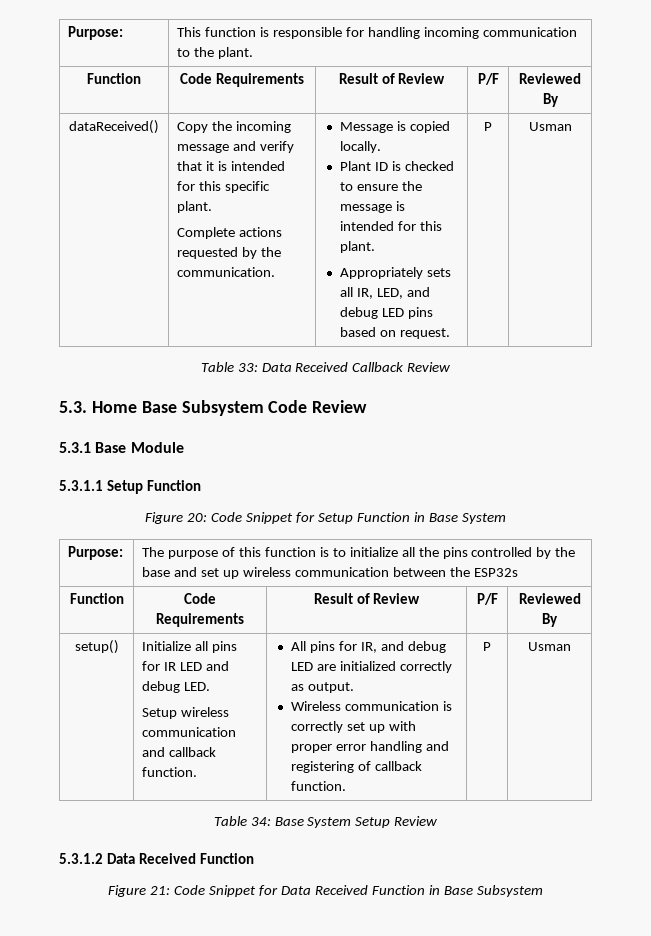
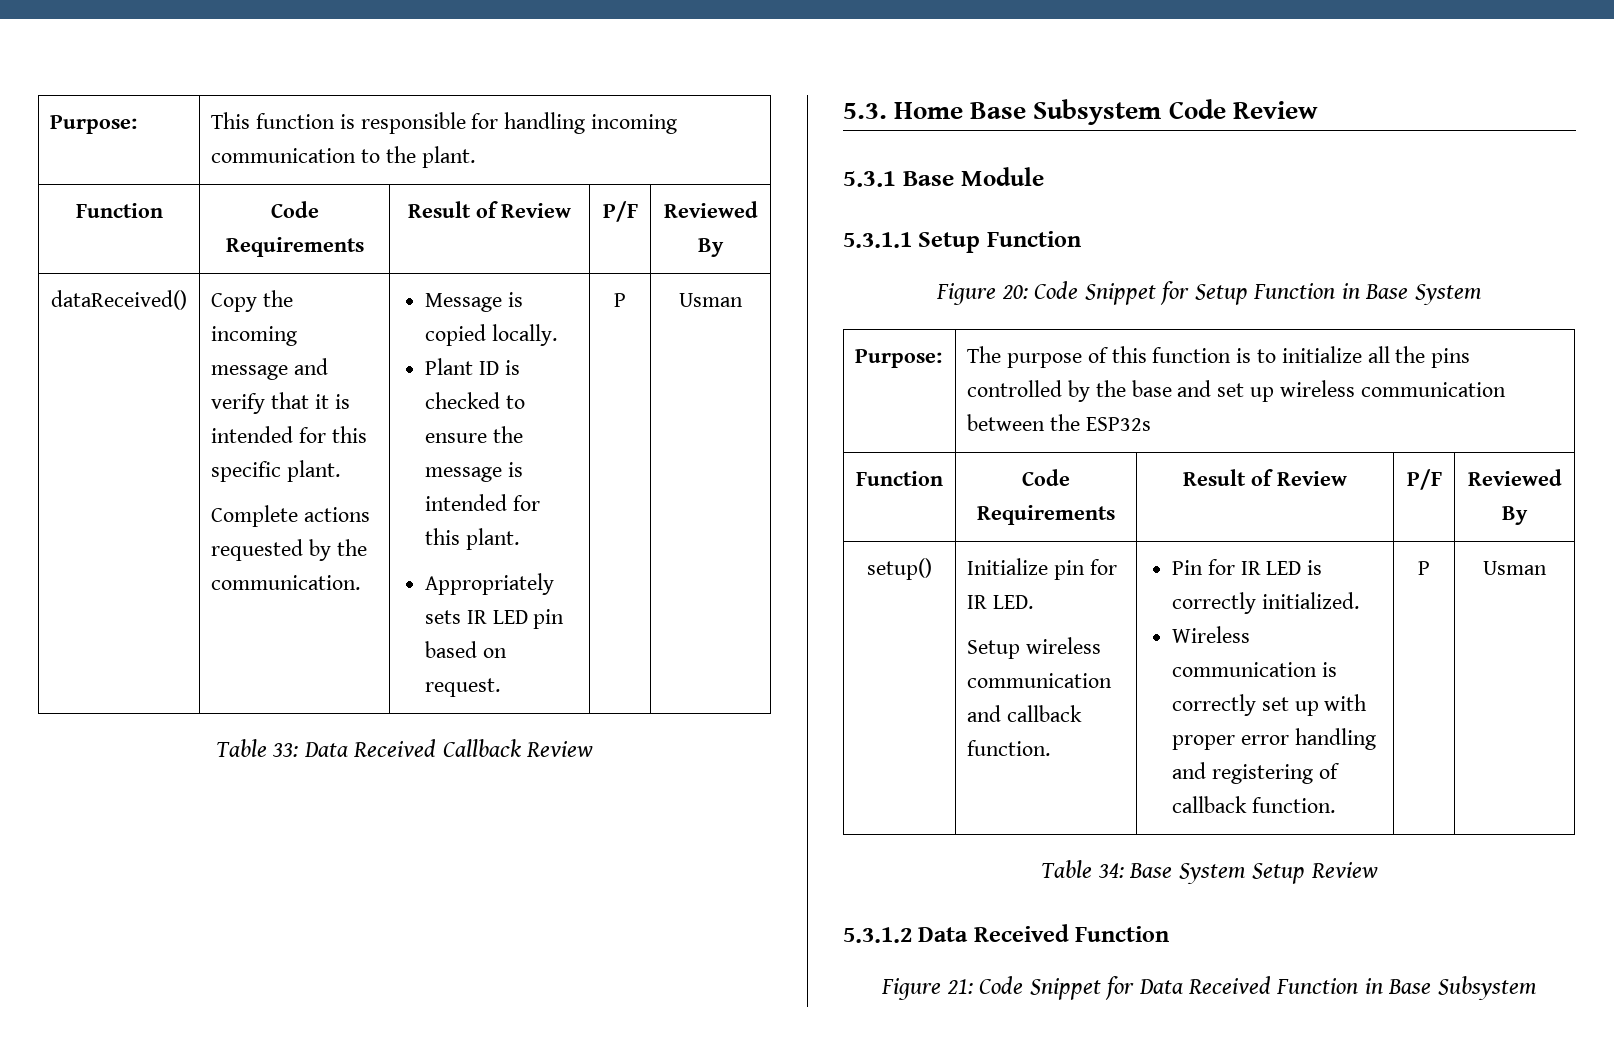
- Appropriately sets all IR, LED, and debug LED pins based on request.
+ Appropriately sets IR LED pin based on request.
- Initialize all pins for IR LED and debug LED.
+ Initialize pin for IR LED.
- All pins for IR, and debug LED are initialized correctly as output.
+ Pin for IR LED is correctly initialized.

